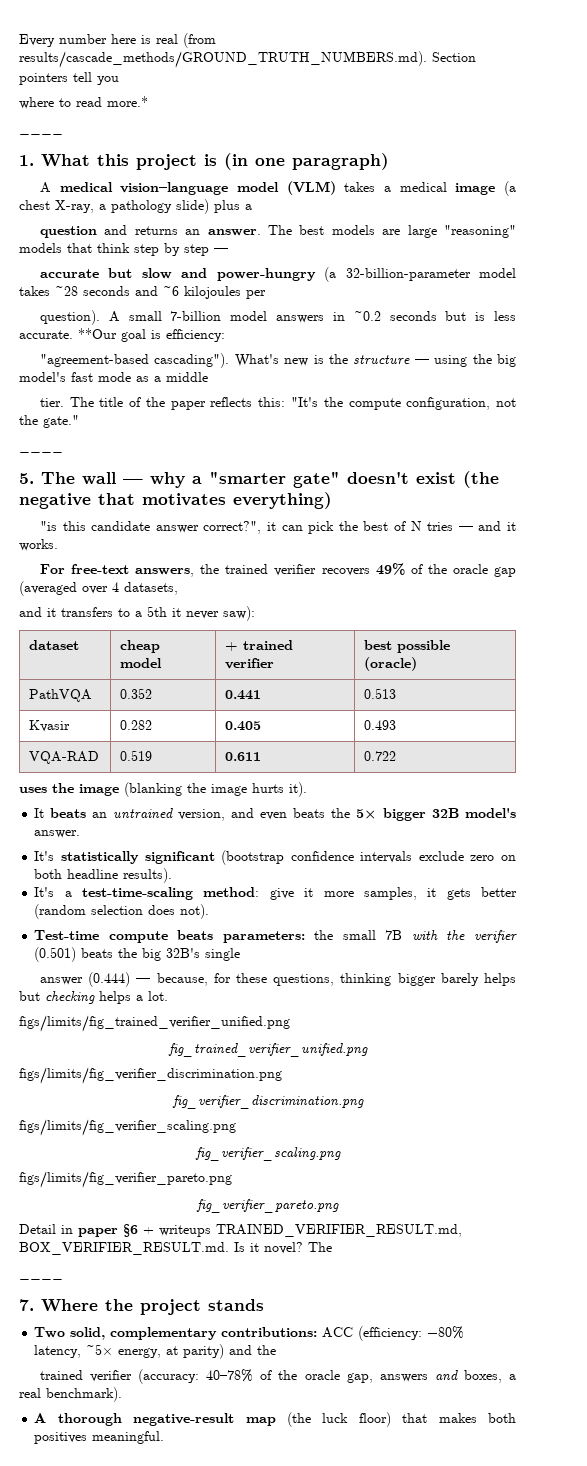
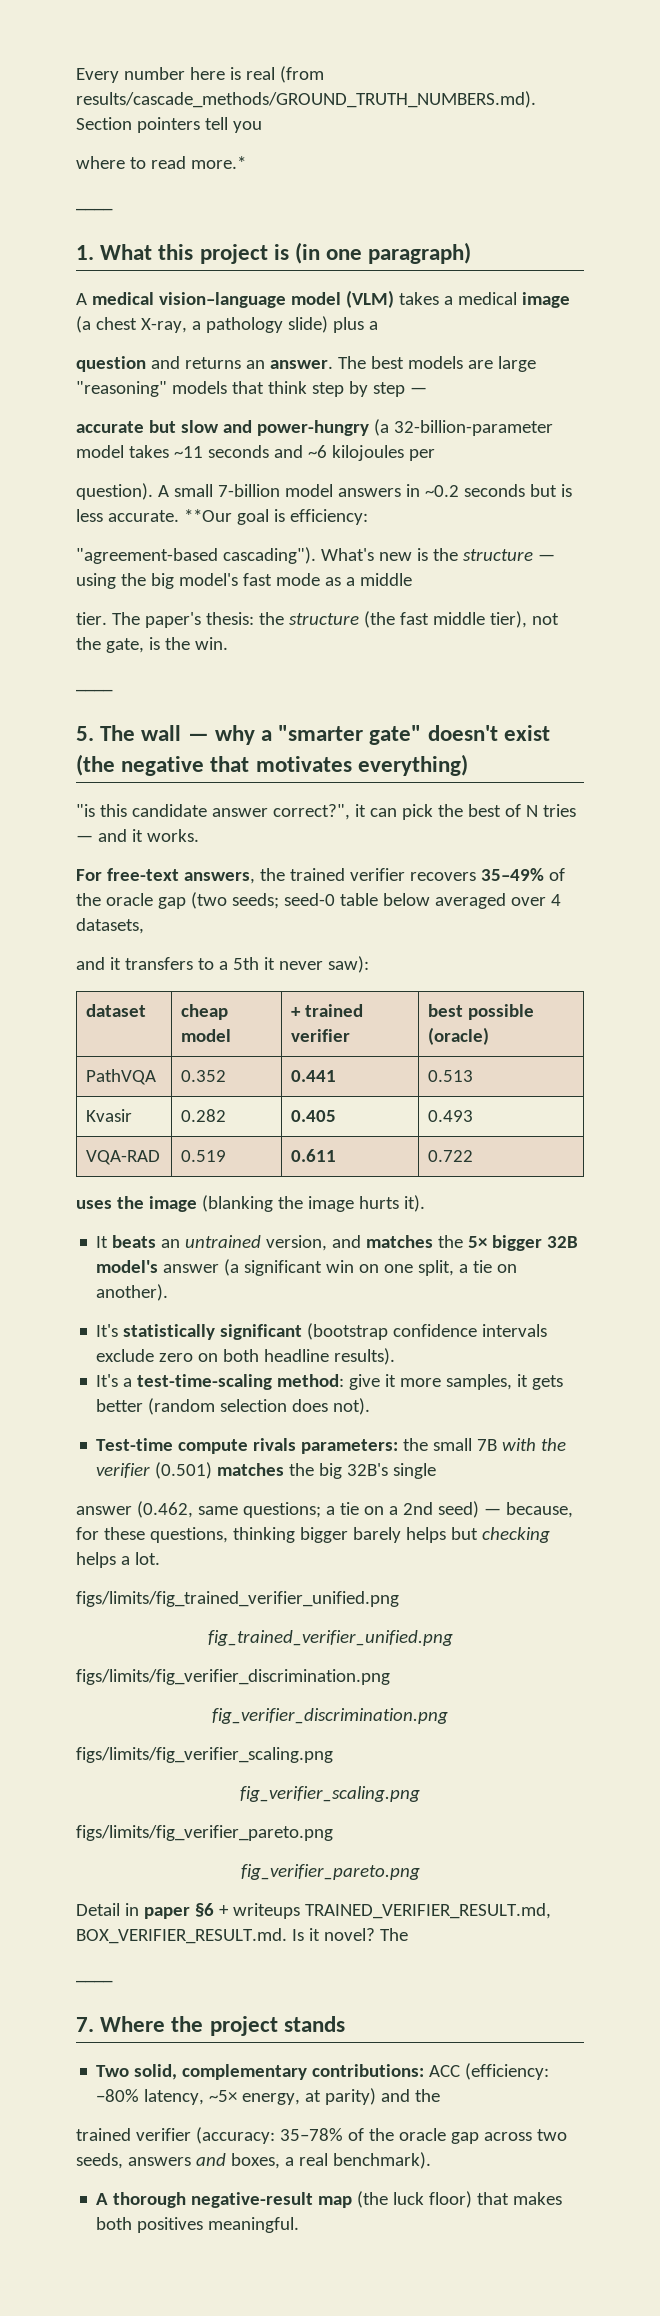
- accurate but slow and power-hungry (a 32-billion-parameter model takes ~28 seconds and ~6 kilojoules per
+ accurate but slow and power-hungry (a 32-billion-parameter model takes ~11 seconds and ~6 kilojoules per
- The title of the paper reflects this: "It's the compute configuration, not the gate."
+ The paper's thesis: the structure (the fast middle tier), not the gate, is the win.
- For free-text answers, the trained verifier recovers 49% of the oracle gap (averaged over 4 datasets,
+ For free-text answers, the trained verifier recovers 35–49% of the oracle gap (two seeds; seed-0 table below averaged over 4 datasets,
- It beats an untrained version, and even beats the 5× bigger 32B model's answer.
+ It beats an untrained version, and matches the 5× bigger 32B model's answer (a significant win on one split, a tie on another).
- Test-time compute beats parameters: the small 7B with the verifier (0.501) beats the big 32B's single
+ Test-time compute rivals parameters: the small 7B with the verifier (0.501) matches the big 32B's single
- answer (0.444) — because, for these questions, thinking bigger barely helps but checking helps a lot.
+ answer (0.462, same questions; a tie on a 2nd seed) — because, for these questions, thinking bigger barely helps but checking helps a lot.
- trained verifier (accuracy: 40–78% of the oracle gap, answers and boxes, a real benchmark).
+ trained verifier (accuracy: 35–78% of the oracle gap across two seeds, answers and boxes, a real benchmark).

